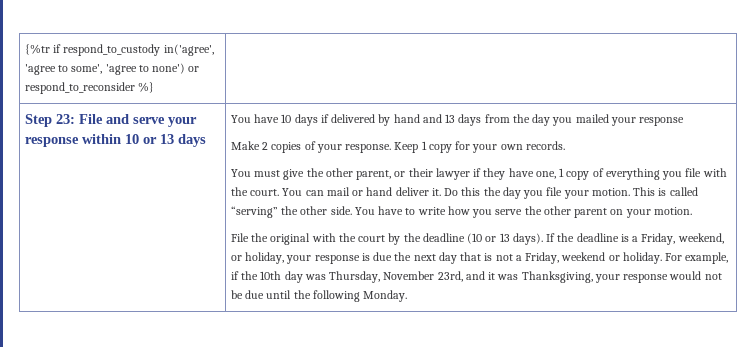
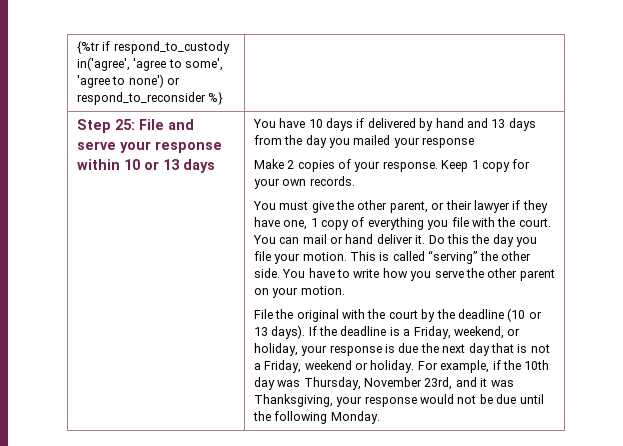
- Step 23: File and serve your response within 10 or 13 days
+ Step 25: File and serve your response within 10 or 13 days

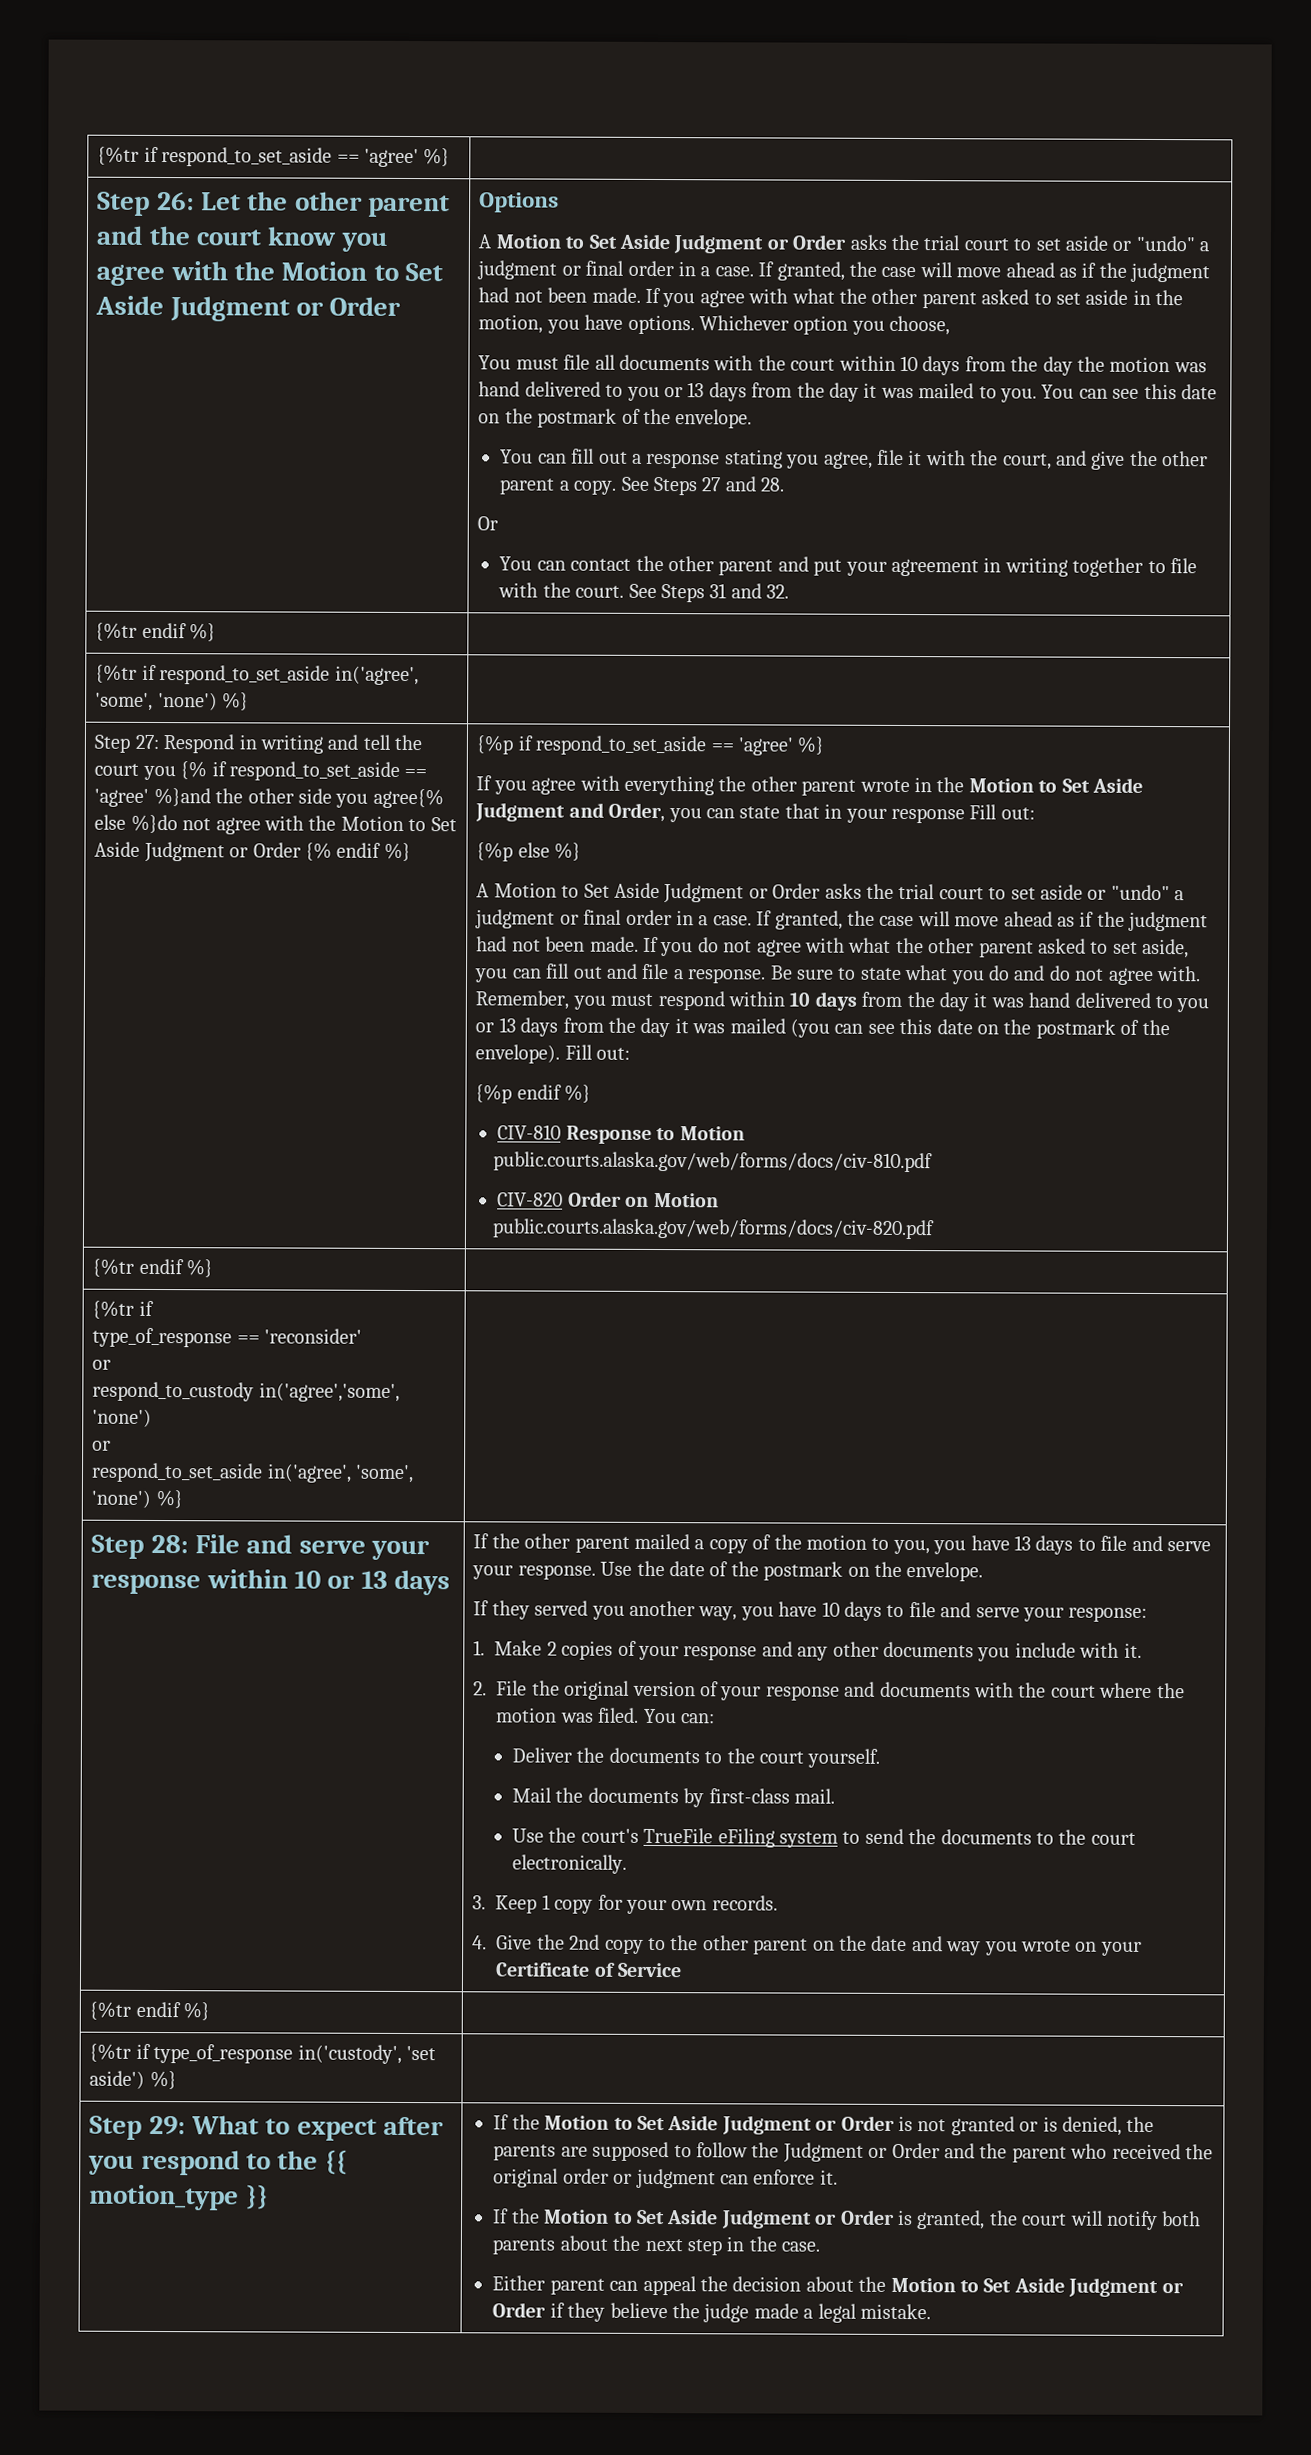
- {%tr if respond_to_custody in('agree', 'agree to some', 'agree to none') or respond_to_reconsider %} |
- Step 25: File and serve your response within 10 or 13 days
+ {%tr if respond_to_set_aside == 'agree' %} |
+ Step 26: Let the other parent and the court know you agree with the Motion to Set Aside Judgment or Order | Options
+ A Motion to Set Aside Judgment or Order asks the trial court to set aside or "undo" a judgment or final order in a case. If granted, the case will move ahead as if the judgment had not been made. If you agree with what the other parent asked to set aside in the motion, you have options. Whichever option you choose,
+ You must file all documents with the court within 10 days from the day the motion was hand delivered to you or 13 days from the day it was mailed to you. You can see this date on the postmark of the envelope.
+ You can fill out a response stating you agree, file it with the court, and give the other parent a copy. See Steps 27 and 28.
+ Or
+ You can contact the other parent and put your agreement in writing together to file with the court. See Steps 31 and 32.
+ {%tr endif %} |
+ {%tr if respond_to_set_aside in('agree', 'some', 'none') %} |
+ Step 27: Respond in writing and tell the court you {% if respond_to_set_aside == 'agree' %}and the other side you agree{% else %}do not agree with the Motion to Set Aside Judgment or Order {% endif %} | {%p if respond_to_set_aside == 'agree' %}
+ If you agree with everything the other parent wrote in the Motion to Set Aside Judgment and Order, you can state that in your response Fill out:
+ {%p else %}
+ A Motion to Set Aside Judgment or Order asks the trial court to set aside or "undo" a judgment or final order in a case. If granted, the case will move ahead as if the judgment had not been made. If you do not agree with what the other parent asked to set aside, you can fill out and file a response. Be sure to state what you do and do not agree with. Remember, you must respond within 10 days from the day it was hand delivered to you or 13 days from the day it was mailed (you can see this date on the postmark of the envelope). Fill out:
+ {%p endif %}
+ CIV-810 Response to Motion
+ public.courts.alaska.gov/web/forms/docs/civ-810.pdf
+ CIV-820 Order on Motion
+ public.courts.alaska.gov/web/forms/docs/civ-820.pdf
+ {%tr endif %} |
+ {%tr if
+ type_of_response == 'reconsider'
+ or
+ respond_to_custody in('agree','some', 'none')
+ or
+ respond_to_set_aside in('agree', 'some', 'none') %} |
+ Step 28: File and serve your response within 10 or 13 days
- You have 10 days if delivered by hand and 13 days from the day you mailed your response
- Make 2 copies of your response. Keep 1 copy for your own records.
+ If the other parent mailed a copy of the motion to you, you have 13 days to file and serve your response. Use the date of the postmark on the envelope.
+ If they served you another way, you have 10 days to file and serve your response:
+ 1. Make 2 copies of your response and any other documents you include with it.
+ 2. File the original version of your response and documents with the court where the motion was filed. You can:
+ Deliver the documents to the court yourself.
+ Mail the documents by first-class mail.
+ Use the court's TrueFile eFiling system to send the documents to the court electronically.
+ 3. Keep 1 copy for your own records.
- You must give the other parent, or their lawyer if they have one, 1 copy of everything you file with the court. You can mail or hand deliver it. Do this the day you file your motion. This is called “serving” the other side. You have to write how you serve the other parent on your motion.
- File the original with the court by the deadline (10 or 13 days). If the deadline is a Friday, weekend, or holiday, your response is due the next day that is not a Friday, weekend or holiday. For example, if the 10th day was Thursday, November 23rd, and it was Thanksgiving, your response would not be due until the following Monday.
+ 4. Give the 2nd copy to the other parent on the date and way you wrote on your Certificate of Service
+ {%tr endif %} |
+ {%tr if type_of_response in('custody', 'set aside') %} |
+ Step 29: What to expect after you respond to the {{ motion_type }} | If the Motion to Set Aside Judgment or Order is not granted or is denied, the parents are supposed to follow the Judgment or Order and the parent who received the original order or judgment can enforce it.
+ If the Motion to Set Aside Judgment or Order is granted, the court will notify both parents about the next step in the case.
+ Either parent can appeal the decision about the Motion to Set Aside Judgment or Order if they believe the judge made a legal mistake.

